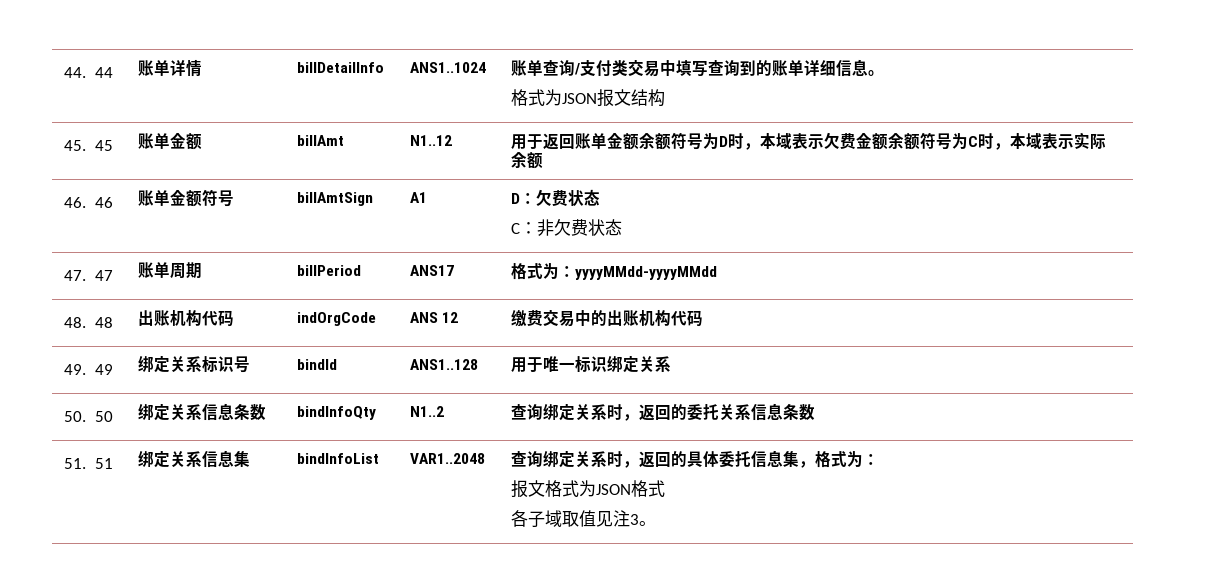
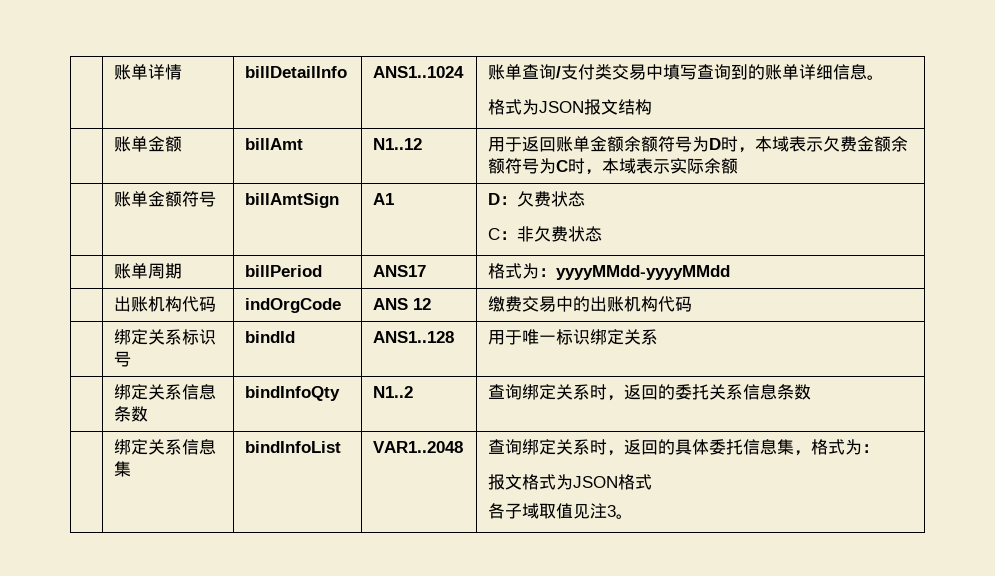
- 44. 44 | 账单详情 | billDetailInfo | ANS1..1024 | 账单查询/支付类交易中填写查询到的账单详细信息。
+ | 账单详情 | billDetailInfo | ANS1..1024 | 账单查询/支付类交易中填写查询到的账单详细信息。
- 45. 45 | 账单金额 | billAmt | N1..12 | 用于返回账单金额余额符号为D时，本域表示欠费金额余额符号为C时，本域表示实际余额
+ | 账单金额 | billAmt | N1..12 | 用于返回账单金额余额符号为D时，本域表示欠费金额余额符号为C时，本域表示实际余额
- 46. 46 | 账单金额符号 | billAmtSign | A1 | D：欠费状态
+ | 账单金额符号 | billAmtSign | A1 | D：欠费状态
- 47. 47 | 账单周期 | billPeriod | ANS17 | 格式为：yyyyMMdd-yyyyMMdd
+ | 账单周期 | billPeriod | ANS17 | 格式为：yyyyMMdd-yyyyMMdd
- 48. 48 | 出账机构代码 | indOrgCode | ANS 12 | 缴费交易中的出账机构代码
+ | 出账机构代码 | indOrgCode | ANS 12 | 缴费交易中的出账机构代码
- 49. 49 | 绑定关系标识号 | bindId | ANS1..128 | 用于唯一标识绑定关系
+ | 绑定关系标识号 | bindId | ANS1..128 | 用于唯一标识绑定关系
- 50. 50 | 绑定关系信息条数 | bindInfoQty | N1..2 | 查询绑定关系时，返回的委托关系信息条数
+ | 绑定关系信息条数 | bindInfoQty | N1..2 | 查询绑定关系时，返回的委托关系信息条数
- 51. 51 | 绑定关系信息集 | bindInfoList | VAR1..2048 | 查询绑定关系时，返回的具体委托信息集，格式为：
+ | 绑定关系信息集 | bindInfoList | VAR1..2048 | 查询绑定关系时，返回的具体委托信息集，格式为：

